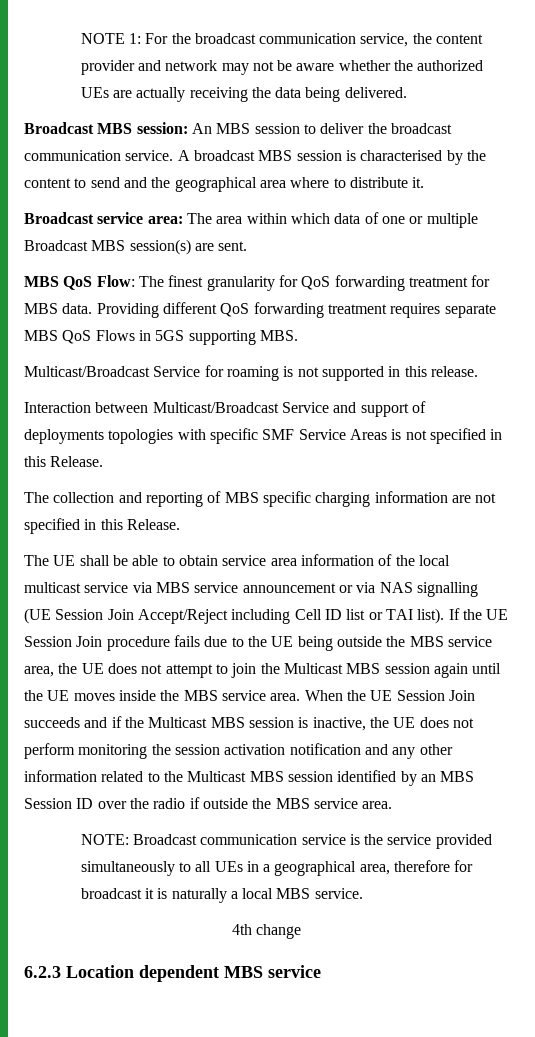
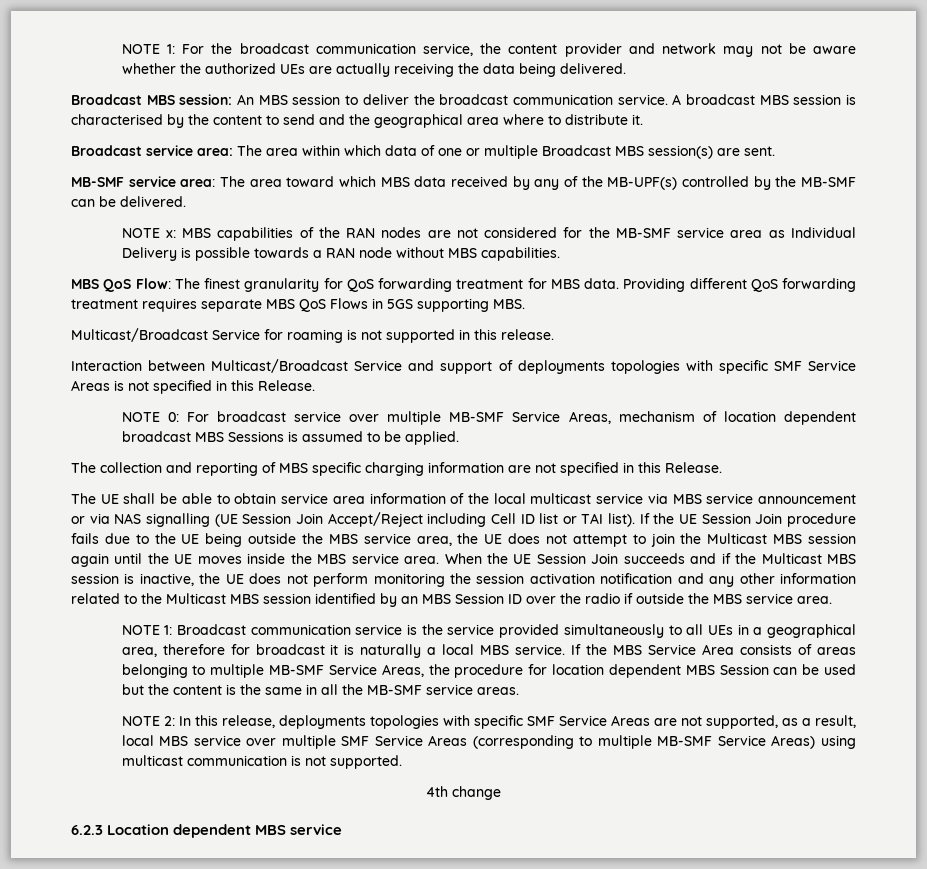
+ MB-SMF service area: The area toward which MBS data received by any of the MB-UPF(s) controlled by the MB-SMF can be delivered.
+ NOTE x: MBS capabilities of the RAN nodes are not considered for the MB-SMF service area as Individual Delivery is possible towards a RAN node without MBS capabilities.
+ NOTE 0: For broadcast service over multiple MB-SMF Service Areas, mechanism of location dependent broadcast MBS Sessions is assumed to be applied.
- NOTE: Broadcast communication service is the service provided simultaneously to all UEs in a geographical area, therefore for broadcast it is naturally a local MBS service.
+ NOTE 1: Broadcast communication service is the service provided simultaneously to all UEs in a geographical area, therefore for broadcast it is naturally a local MBS service. If the MBS Service Area consists of areas belonging to multiple MB-SMF Service Areas, the procedure for location dependent MBS Session can be used but the content is the same in all the MB-SMF service areas.
+ NOTE 2: In this release, deployments topologies with specific SMF Service Areas are not supported, as a result, local MBS service over multiple SMF Service Areas (corresponding to multiple MB-SMF Service Areas) using multicast communication is not supported.

